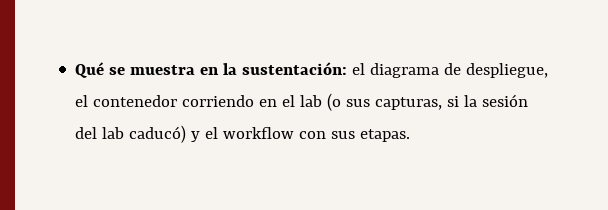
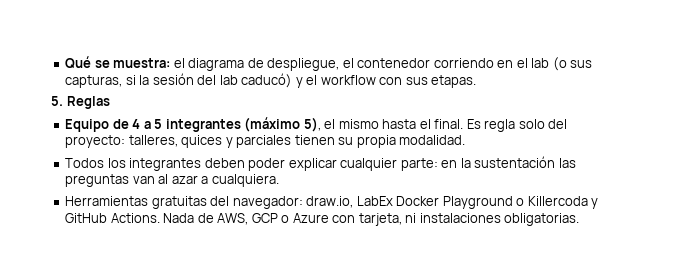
- Qué se muestra en la sustentación: el diagrama de despliegue, el contenedor corriendo en el lab (o sus capturas, si la sesión del lab caducó) y el workflow con sus etapas.
+ Qué se muestra: el diagrama de despliegue, el contenedor corriendo en el lab (o sus capturas, si la sesión del lab caducó) y el workflow con sus etapas.
+ 5. Reglas
+ Equipo de 4 a 5 integrantes (máximo 5), el mismo hasta el final. Es regla solo del proyecto: talleres, quices y parciales tienen su propia modalidad.
+ Todos los integrantes deben poder explicar cualquier parte: en la sustentación las preguntas van al azar a cualquiera.
+ Herramientas gratuitas del navegador: draw.io, LabEx Docker Playground o Killercoda y GitHub Actions. Nada de AWS, GCP o Azure con tarjeta, ni instalaciones obligatorias.

